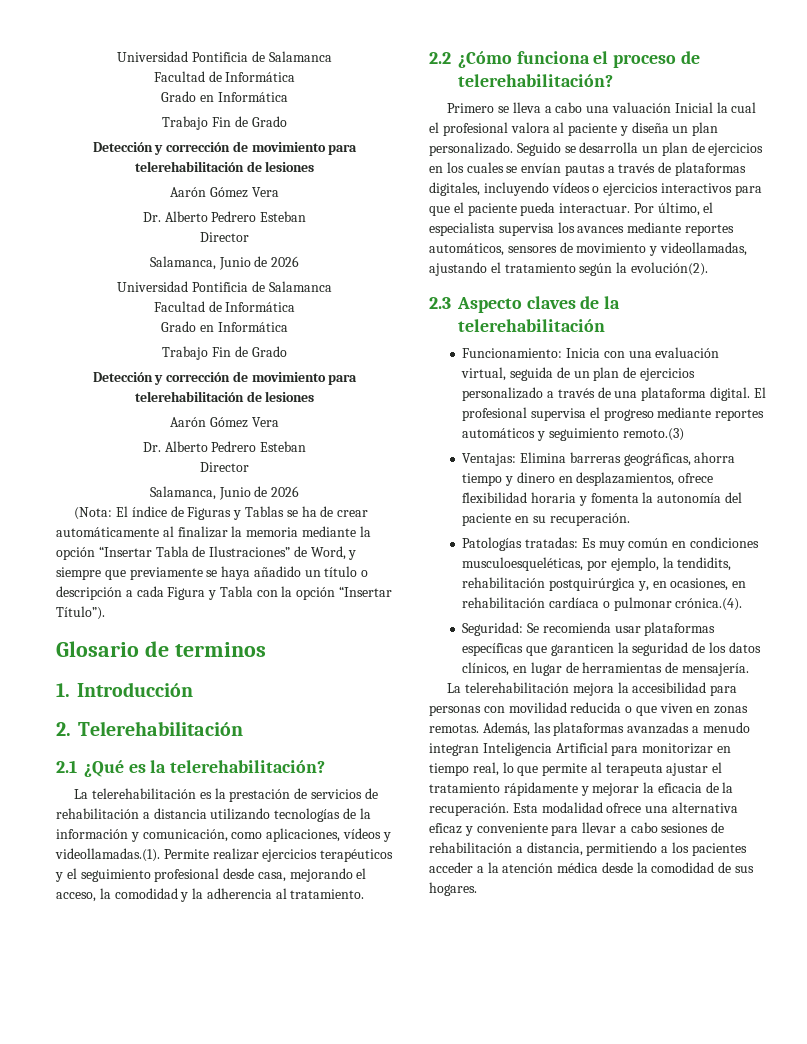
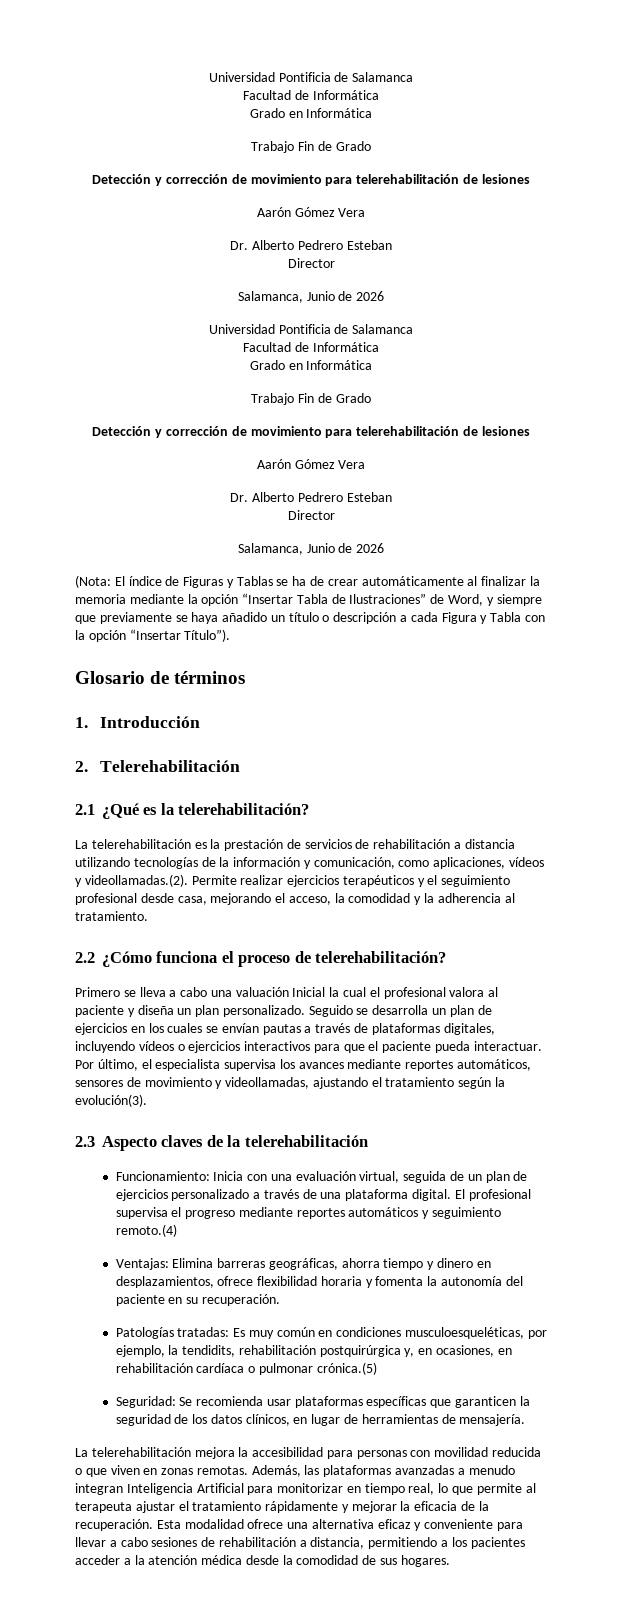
- Glosario de terminos
+ Glosario de términos
- La telerehabilitación es la prestación de servicios de rehabilitación a distancia utilizando tecnologías de la información y comunicación, como aplicaciones, vídeos y videollamadas.(1). Permite realizar ejercicios terapéuticos y el seguimiento profesional desde casa, mejorando el acceso, la comodidad y la adherencia al tratamiento.
+ La telerehabilitación es la prestación de servicios de rehabilitación a distancia utilizando tecnologías de la información y comunicación, como aplicaciones, vídeos y videollamadas.(2). Permite realizar ejercicios terapéuticos y el seguimiento profesional desde casa, mejorando el acceso, la comodidad y la adherencia al tratamiento.
- Por último, el especialista supervisa los avances mediante reportes automáticos, sensores de movimiento y videollamadas, ajustando el tratamiento según la evolución(2).
+ Por último, el especialista supervisa los avances mediante reportes automáticos, sensores de movimiento y videollamadas, ajustando el tratamiento según la evolución(3).
- El profesional supervisa el progreso mediante reportes automáticos y seguimiento remoto.(3)
+ El profesional supervisa el progreso mediante reportes automáticos y seguimiento remoto.(4)
- Patologías tratadas: Es muy común en condiciones musculoesqueléticas, por ejemplo, la tendidits, rehabilitación postquirúrgica y, en ocasiones, en rehabilitación cardíaca o pulmonar crónica.(4).
+ Patologías tratadas: Es muy común en condiciones musculoesqueléticas, por ejemplo, la tendidits, rehabilitación postquirúrgica y, en ocasiones, en rehabilitación cardíaca o pulmonar crónica.(5)

